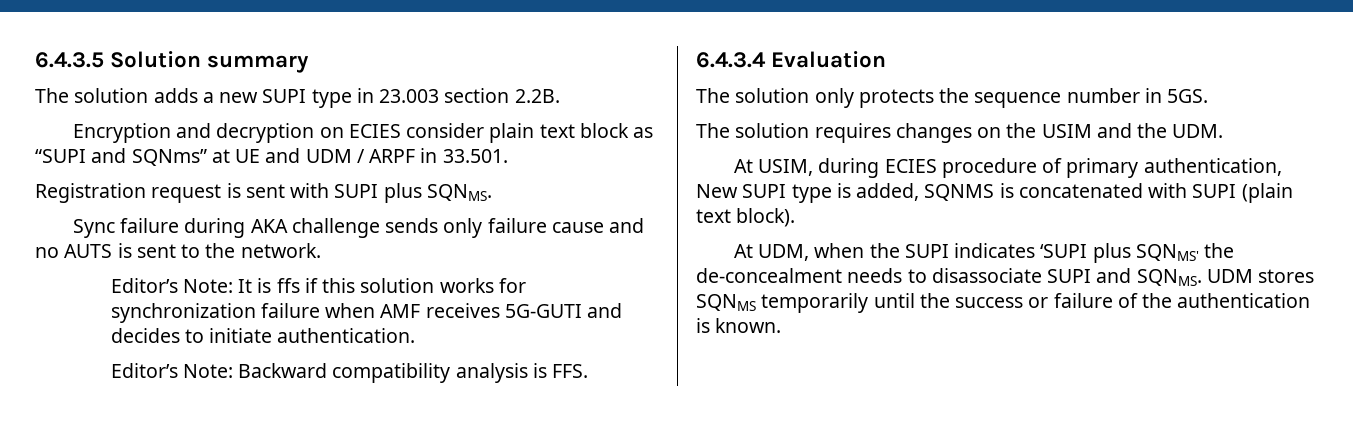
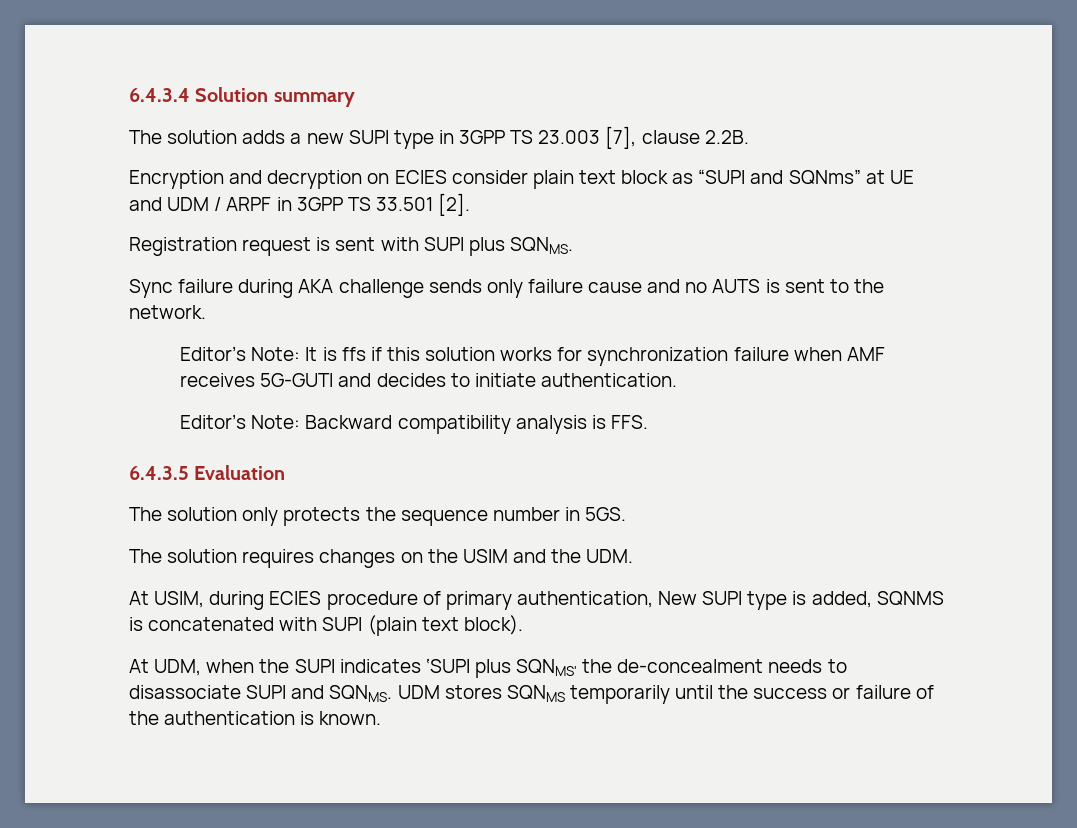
- 6.4.3.5 Solution summary
+ 6.4.3.4 Solution summary
- The solution adds a new SUPI type in 23.003 section 2.2B.
+ The solution adds a new SUPI type in 3GPP TS 23.003 [7], clause 2.2B.
- Encryption and decryption on ECIES consider plain text block as “SUPI and SQNms” at UE and UDM / ARPF in 33.501.
+ Encryption and decryption on ECIES consider plain text block as “SUPI and SQNms” at UE and UDM / ARPF in 3GPP TS 33.501 [2].
- 6.4.3.4 Evaluation
+ 6.4.3.5 Evaluation

